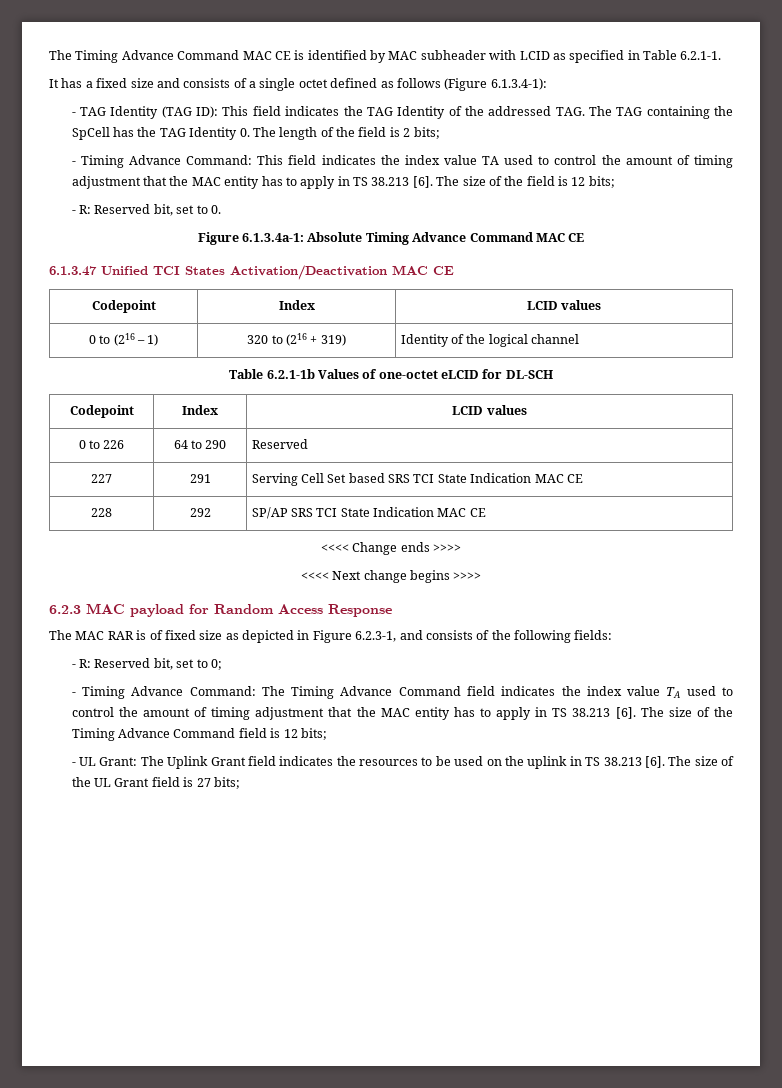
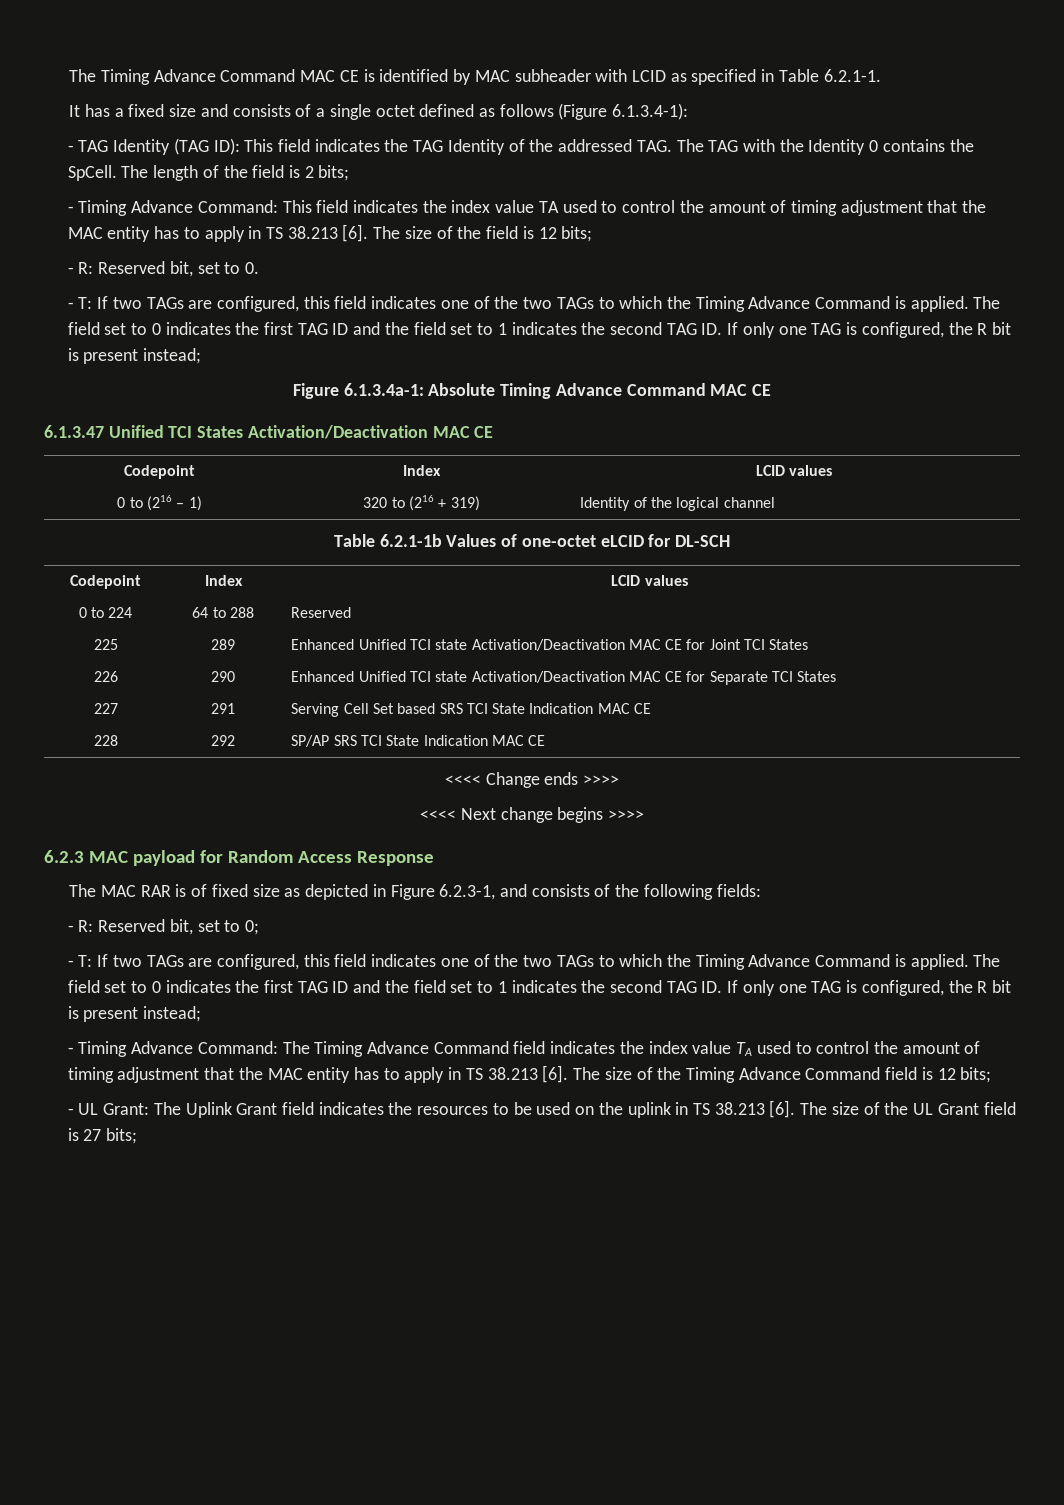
- - TAG Identity (TAG ID): This field indicates the TAG Identity of the addressed TAG. The TAG containing the SpCell has the TAG Identity 0. The length of the field is 2 bits;
+ - TAG Identity (TAG ID): This field indicates the TAG Identity of the addressed TAG. The TAG with the Identity 0 contains the SpCell. The length of the field is 2 bits;
  - R: Reserved bit, set to 0.
+ - T: If two TAGs are configured, this field indicates one of the two TAGs to which the Timing Advance Command is applied. The field set to 0 indicates the first TAG ID and the field set to 1 indicates the second TAG ID. If only one TAG is configured, the R bit is present instead;
- 0 to 226 | 64 to 290 | Reserved
+ 0 to 224 | 64 to 288 | Reserved
+ 225 | 289 | Enhanced Unified TCI state Activation/Deactivation MAC CE for Joint TCI States
+ 226 | 290 | Enhanced Unified TCI state Activation/Deactivation MAC CE for Separate TCI States
  - R: Reserved bit, set to 0;
+ - T: If two TAGs are configured, this field indicates one of the two TAGs to which the Timing Advance Command is applied. The field set to 0 indicates the first TAG ID and the field set to 1 indicates the second TAG ID. If only one TAG is configured, the R bit is present instead;

